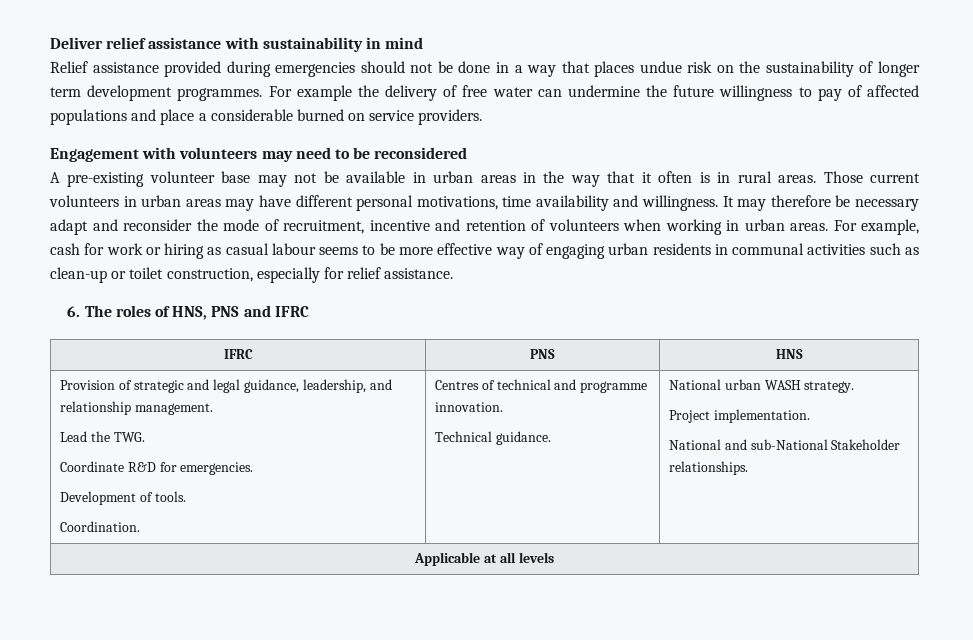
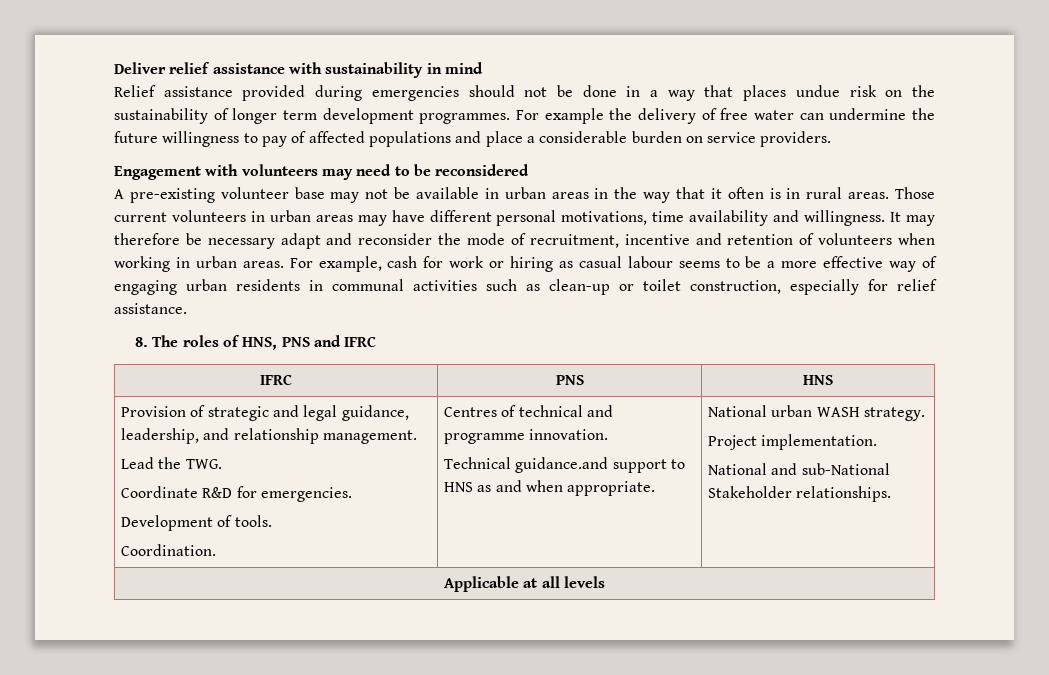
- For example the delivery of free water can undermine the future willingness to pay of affected populations and place a considerable burned on service providers.
+ For example the delivery of free water can undermine the future willingness to pay of affected populations and place a considerable burden on service providers.
- For example, cash for work or hiring as casual labour seems to be more effective way of engaging urban residents in communal activities such as clean-up or toilet construction, especially for relief assistance.
+ For example, cash for work or hiring as casual labour seems to be a more effective way of engaging urban residents in communal activities such as clean-up or toilet construction, especially for relief assistance.
- 6. The roles of HNS, PNS and IFRC
+ 8. The roles of HNS, PNS and IFRC
- Technical guidance.
+ Technical guidance.and support to HNS as and when appropriate.

